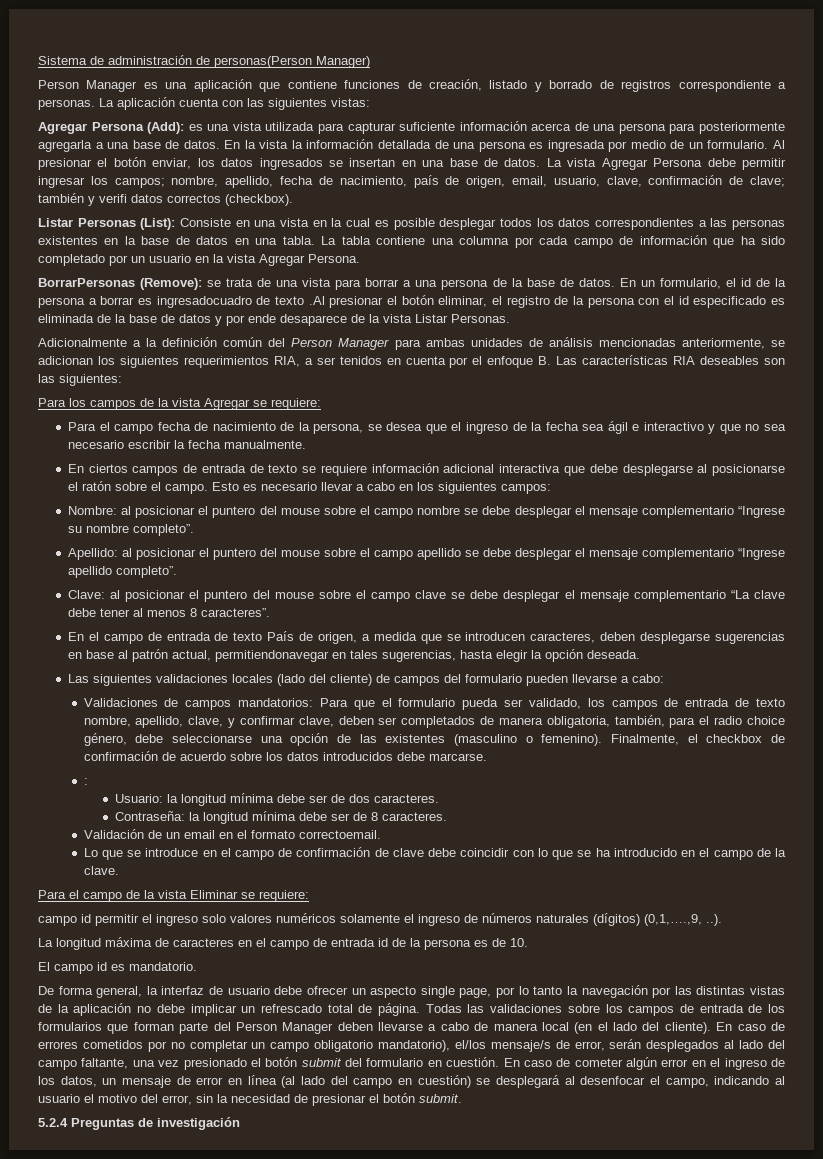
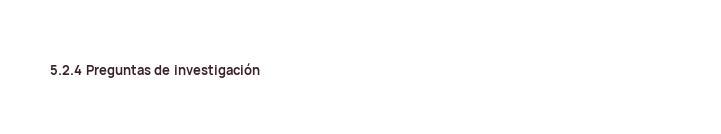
- Sistema de administración de personas(Person Manager)
- Person Manager es una aplicación que contiene funciones de creación, listado y borrado de registros correspondiente a personas. La aplicación cuenta con las siguientes vistas:
- Agregar Persona (Add): es una vista utilizada para capturar suficiente información acerca de una persona para posteriormente agregarla a una base de datos. En la vista la información detallada de una persona es ingresada por medio de un formulario. Al presionar el botón enviar, los datos ingresados se insertan en una base de datos. La vista Agregar Persona debe permitir ingresar los campos; nombre, apellido, fecha de nacimiento, país de origen, email, usuario, clave, confirmación de clave; también y verifi datos correctos (checkbox).
- Listar Personas (List): Consiste en una vista en la cual es posible desplegar todos los datos correspondientes a las personas existentes en la base de datos en una tabla. La tabla contiene una columna por cada campo de información que ha sido completado por un usuario en la vista Agregar Persona.
- BorrarPersonas (Remove): se trata de una vista para borrar a una persona de la base de datos. En un formulario, el id de la persona a borrar es ingresadocuadro de texto .Al presionar el botón eliminar, el registro de la persona con el id especificado es eliminada de la base de datos y por ende desaparece de la vista Listar Personas.
- Adicionalmente a la definición común del Person Manager para ambas unidades de análisis mencionadas anteriormente, se adicionan los siguientes requerimientos RIA, a ser tenidos en cuenta por el enfoque B. Las características RIA deseables son las siguientes:
- Para los campos de la vista Agregar se requiere:
- Para el campo fecha de nacimiento de la persona, se desea que el ingreso de la fecha sea ágil e interactivo y que no sea necesario escribir la fecha manualmente.
- En ciertos campos de entrada de texto se requiere información adicional interactiva que debe desplegarse al posicionarse el ratón sobre el campo. Esto es necesario llevar a cabo en los siguientes campos:
- Nombre: al posicionar el puntero del mouse sobre el campo nombre se debe desplegar el mensaje complementario “Ingrese su nombre completo”.
- Apellido: al posicionar el puntero del mouse sobre el campo apellido se debe desplegar el mensaje complementario “Ingrese apellido completo”.
- Clave: al posicionar el puntero del mouse sobre el campo clave se debe desplegar el mensaje complementario “La clave debe tener al menos 8 caracteres”.
- En el campo de entrada de texto País de origen, a medida que se introducen caracteres, deben desplegarse sugerencias en base al patrón actual, permitiendonavegar en tales sugerencias, hasta elegir la opción deseada.
- Las siguientes validaciones locales (lado del cliente) de campos del formulario pueden llevarse a cabo:
- Validaciones de campos mandatorios: Para que el formulario pueda ser validado, los campos de entrada de texto nombre, apellido, clave, y confirmar clave, deben ser completados de manera obligatoria, también, para el radio choice género, debe seleccionarse una opción de las existentes (masculino o femenino). Finalmente, el checkbox de confirmación de acuerdo sobre los datos introducidos debe marcarse.
- :
- Usuario: la longitud mínima debe ser de dos caracteres.
- Contraseña: la longitud mínima debe ser de 8 caracteres.
- Validación de un email en el formato correctoemail.
- Lo que se introduce en el campo de confirmación de clave debe coincidir con lo que se ha introducido en el campo de la clave.
- Para el campo de la vista Eliminar se requiere:
- campo id permitir el ingreso solo valores numéricos solamente el ingreso de números naturales (dígitos) (0,1,….,9, ..).
- La longitud máxima de caracteres en el campo de entrada id de la persona es de 10.
- El campo id es mandatorio.
- De forma general, la interfaz de usuario debe ofrecer un aspecto single page, por lo tanto la navegación por las distintas vistas de la aplicación no debe implicar un refrescado total de página. Todas las validaciones sobre los campos de entrada de los formularios que forman parte del Person Manager deben llevarse a cabo de manera local (en el lado del cliente). En caso de errores cometidos por no completar un campo obligatorio mandatorio), el/los mensaje/s de error, serán desplegados al lado del campo faltante, una vez presionado el botón submit del formulario en cuestión. En caso de cometer algún error en el ingreso de los datos, un mensaje de error en línea (al lado del campo en cuestión) se desplegará al desenfocar el campo, indicando al usuario el motivo del error, sin la necesidad de presionar el botón submit.

